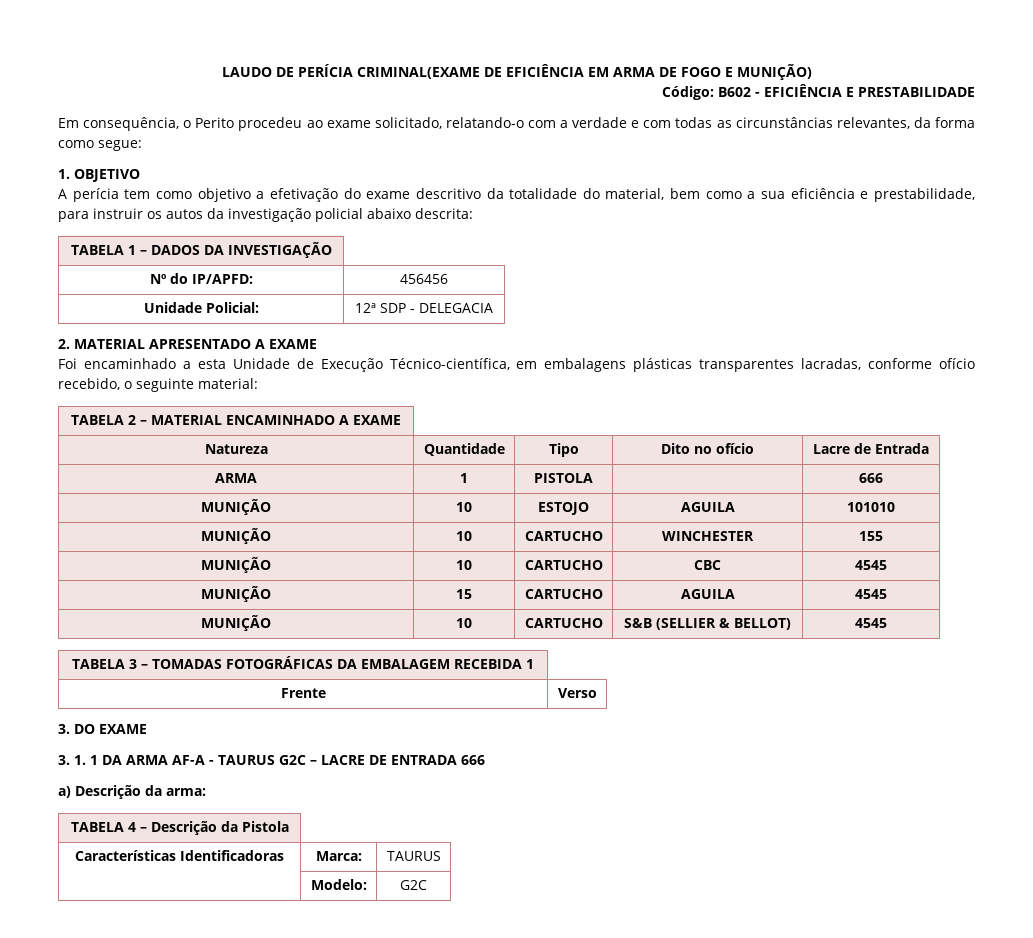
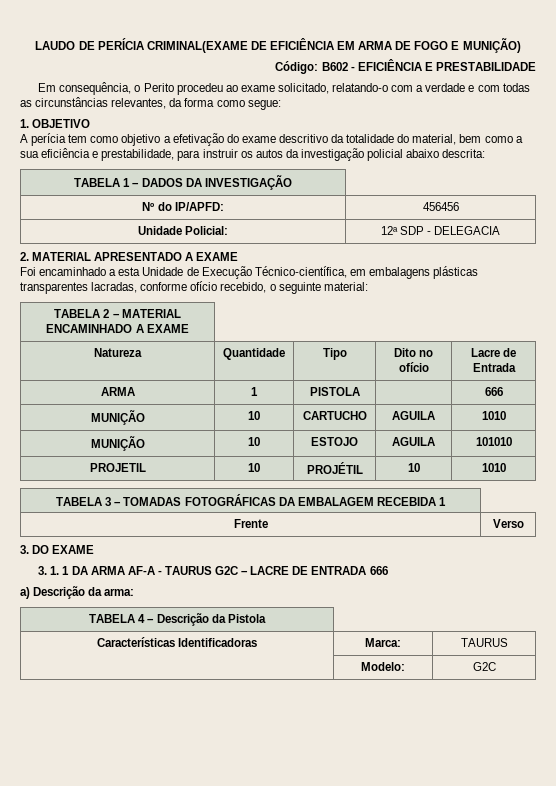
+ MUNIÇÃO | 10 | CARTUCHO | AGUILA | 1010
- MUNIÇÃO | 10 | CARTUCHO | WINCHESTER | 155
- MUNIÇÃO | 10 | CARTUCHO | CBC | 4545
- MUNIÇÃO | 15 | CARTUCHO | AGUILA | 4545
- MUNIÇÃO | 10 | CARTUCHO | S&B (SELLIER & BELLOT) | 4545
+ PROJETIL | 10 | PROJÉTIL | 10 | 1010

